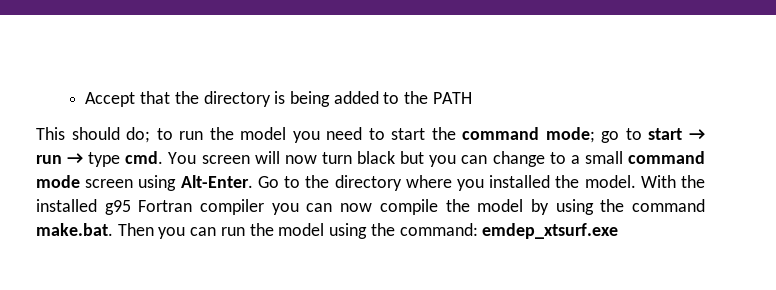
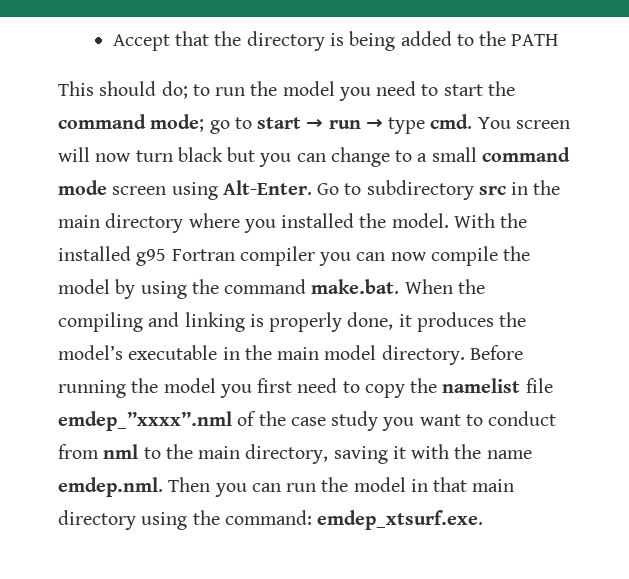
- Go to the directory where you installed the model.
+ Go to subdirectory src in the main directory where you installed the model.
- With the installed g95 Fortran compiler you can now compile the model by using the command make.bat. Then you can run the model using the command: emdep_xtsurf.exe
+ With the installed g95 Fortran compiler you can now compile the model by using the command make.bat. When the compiling and linking is properly done, it produces the model’s executable in the main model directory. Before running the model you first need to copy the namelist file emdep_”xxxx”.nml of the case study you want to conduct from nml to the main directory, saving it with the name emdep.nml. Then you can run the model in that main directory using the command: emdep_xtsurf.exe.

